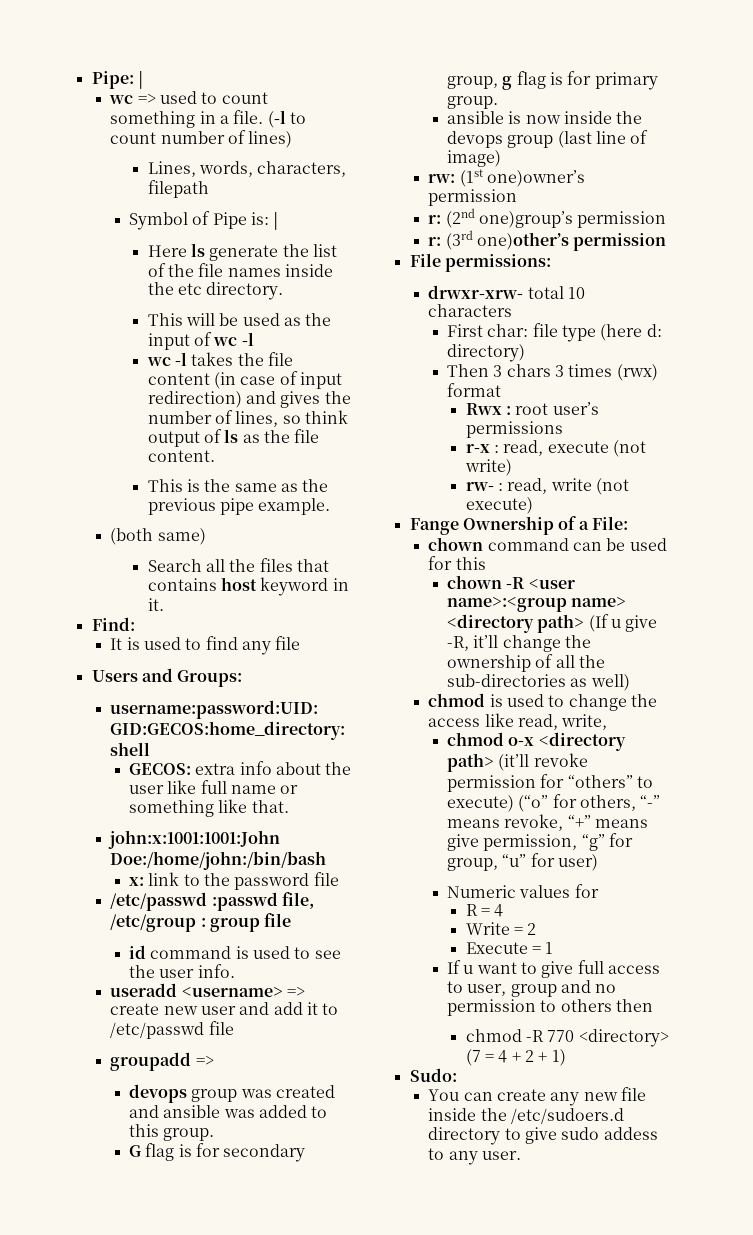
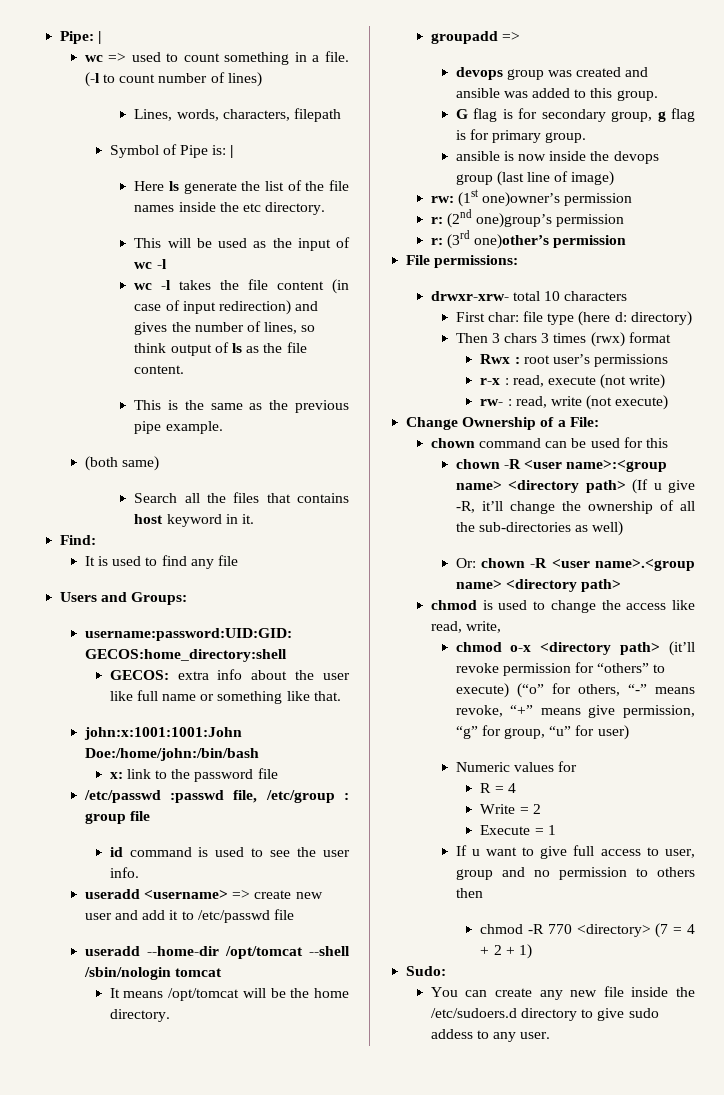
+ useradd --home-dir /opt/tomcat --shell /sbin/nologin tomcat
+ It means /opt/tomcat will be the home directory.
- Fange Ownership of a File:
+ Change Ownership of a File:
+ Or: chown -R <user name>.<group name> <directory path>

